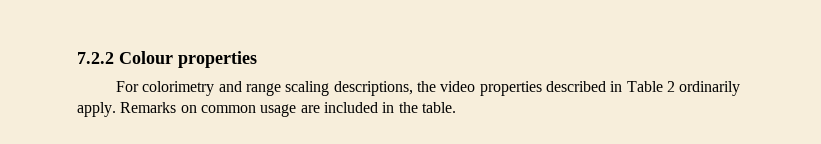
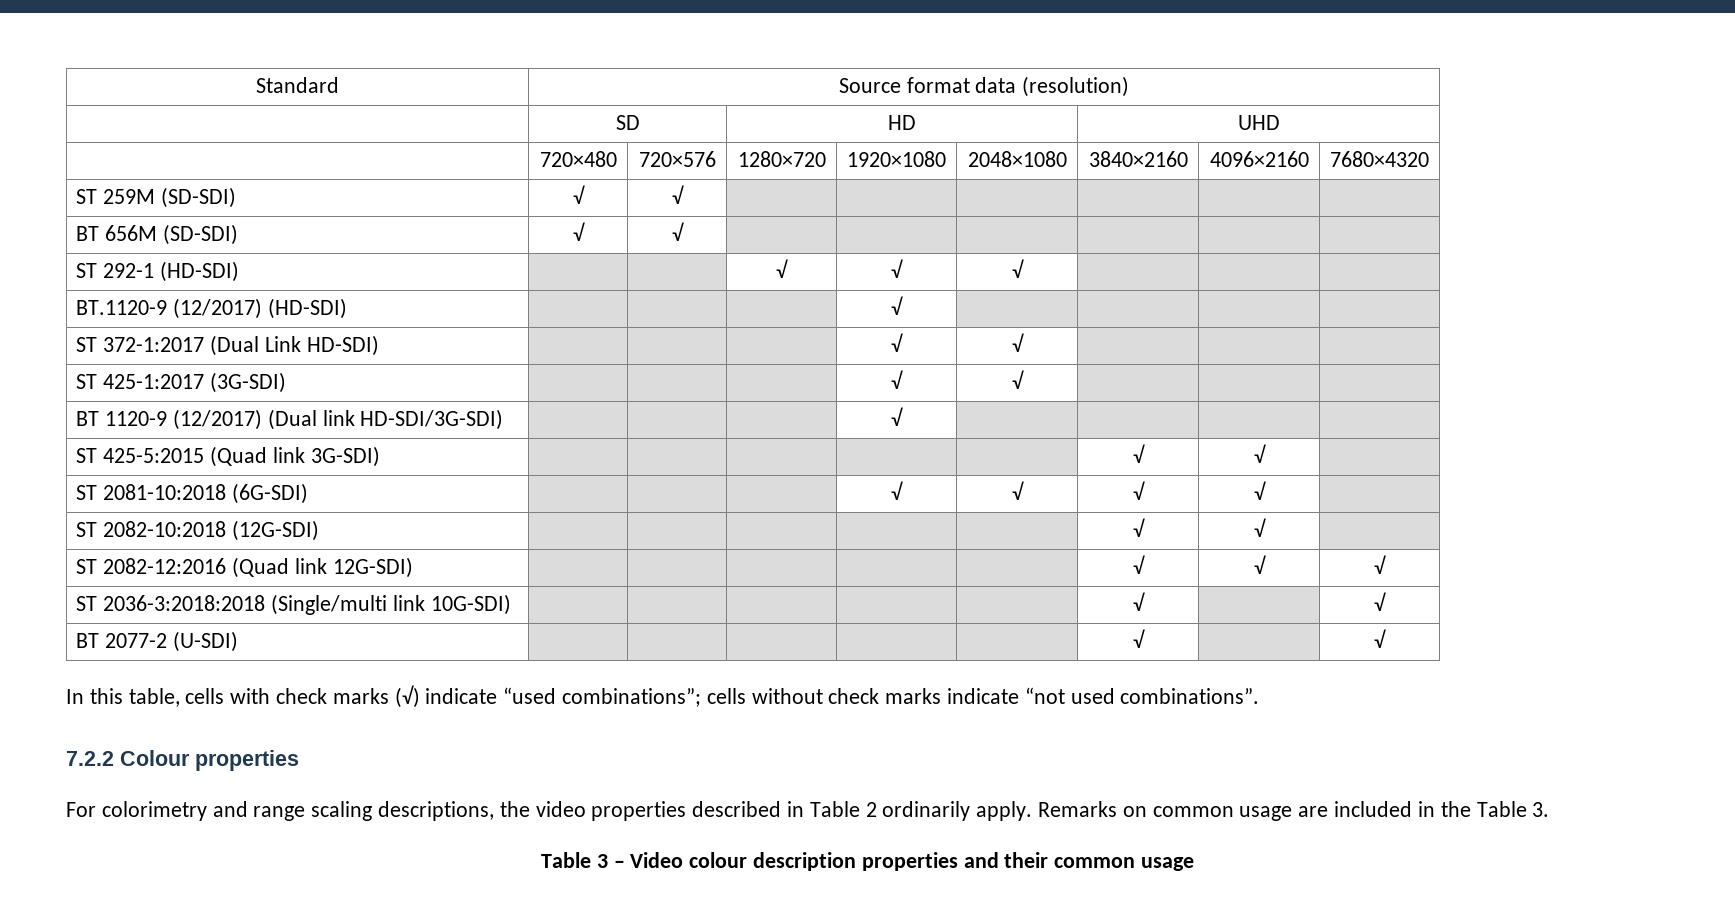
+ Standard | Source format data (resolution)
+ | SD | HD | UHD
+ | 720×480 | 720×576 | 1280×720 | 1920×1080 | 2048×1080 | 3840×2160 | 4096×2160 | 7680×4320
+ ST 259M (SD-SDI) | √ | √ | | | | | |
+ BT 656M (SD-SDI) | √ | √ | | | | | |
+ ST 292-1 (HD-SDI) | | | √ | √ | √ | | |
+ BT.1120-9 (12/2017) (HD-SDI) | | | | √ | | | |
+ ST 372-1:2017 (Dual Link HD-SDI) | | | | √ | √ | | |
+ ST 425-1:2017 (3G-SDI) | | | | √ | √ | | |
+ BT 1120-9 (12/2017) (Dual link HD-SDI/3G-SDI) | | | | √ | | | |
+ ST 425-5:2015 (Quad link 3G-SDI) | | | | | | √ | √ |
+ ST 2081-10:2018 (6G-SDI) | | | | √ | √ | √ | √ |
+ ST 2082-10:2018 (12G-SDI) | | | | | | √ | √ |
+ ST 2082-12:2016 (Quad link 12G-SDI) | | | | | | √ | √ | √
+ ST 2036-3:2018:2018 (Single/multi link 10G-SDI) | | | | | | √ | | √
+ BT 2077-2 (U-SDI) | | | | | | √ | | √
+ In this table, cells with check marks (√) indicate “used combinations”; cells without check marks indicate “not used combinations”.
- Remarks on common usage are included in the table.
+ Remarks on common usage are included in the Table 3.
+ Table 3 – Video colour description properties and their common usage

